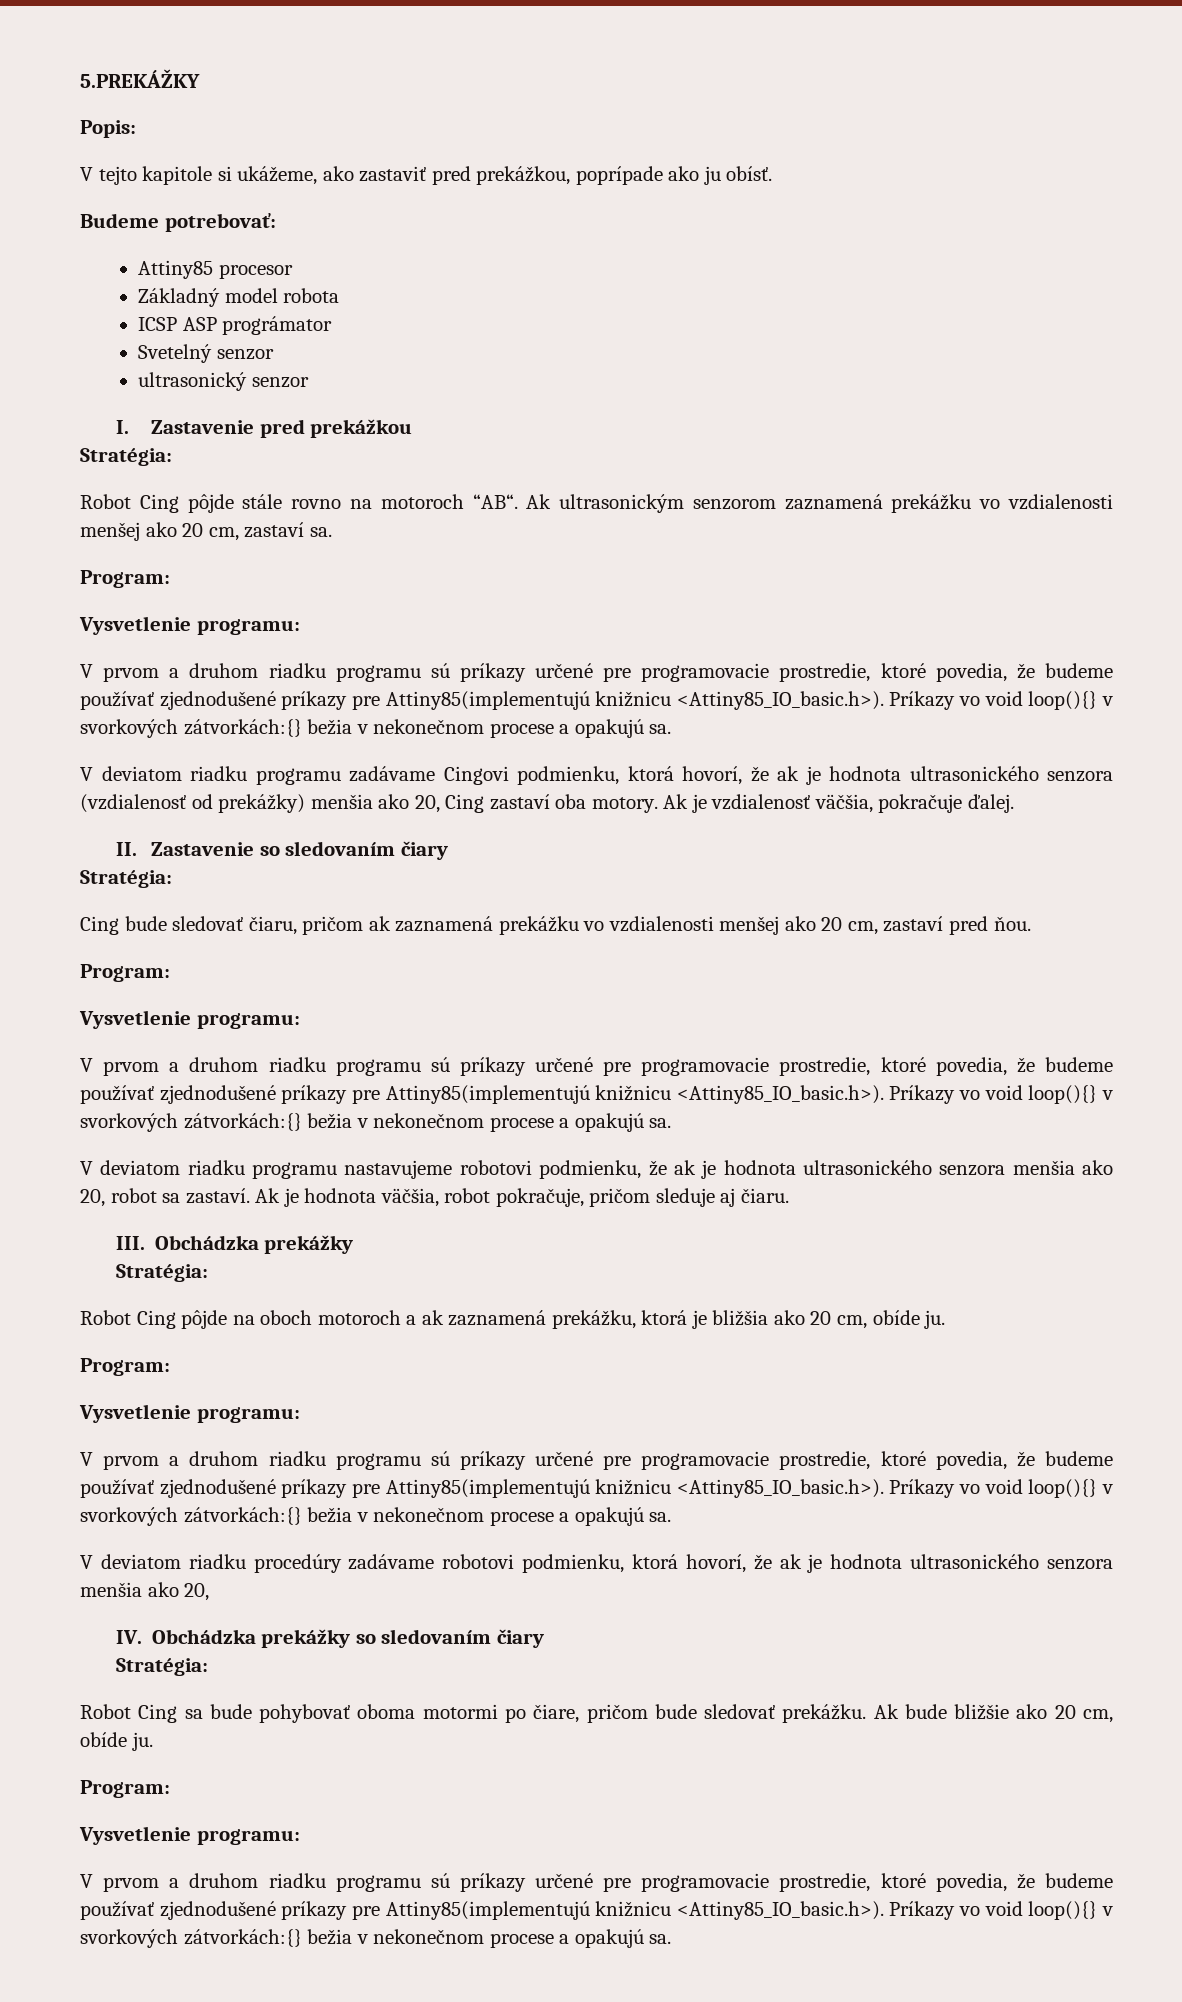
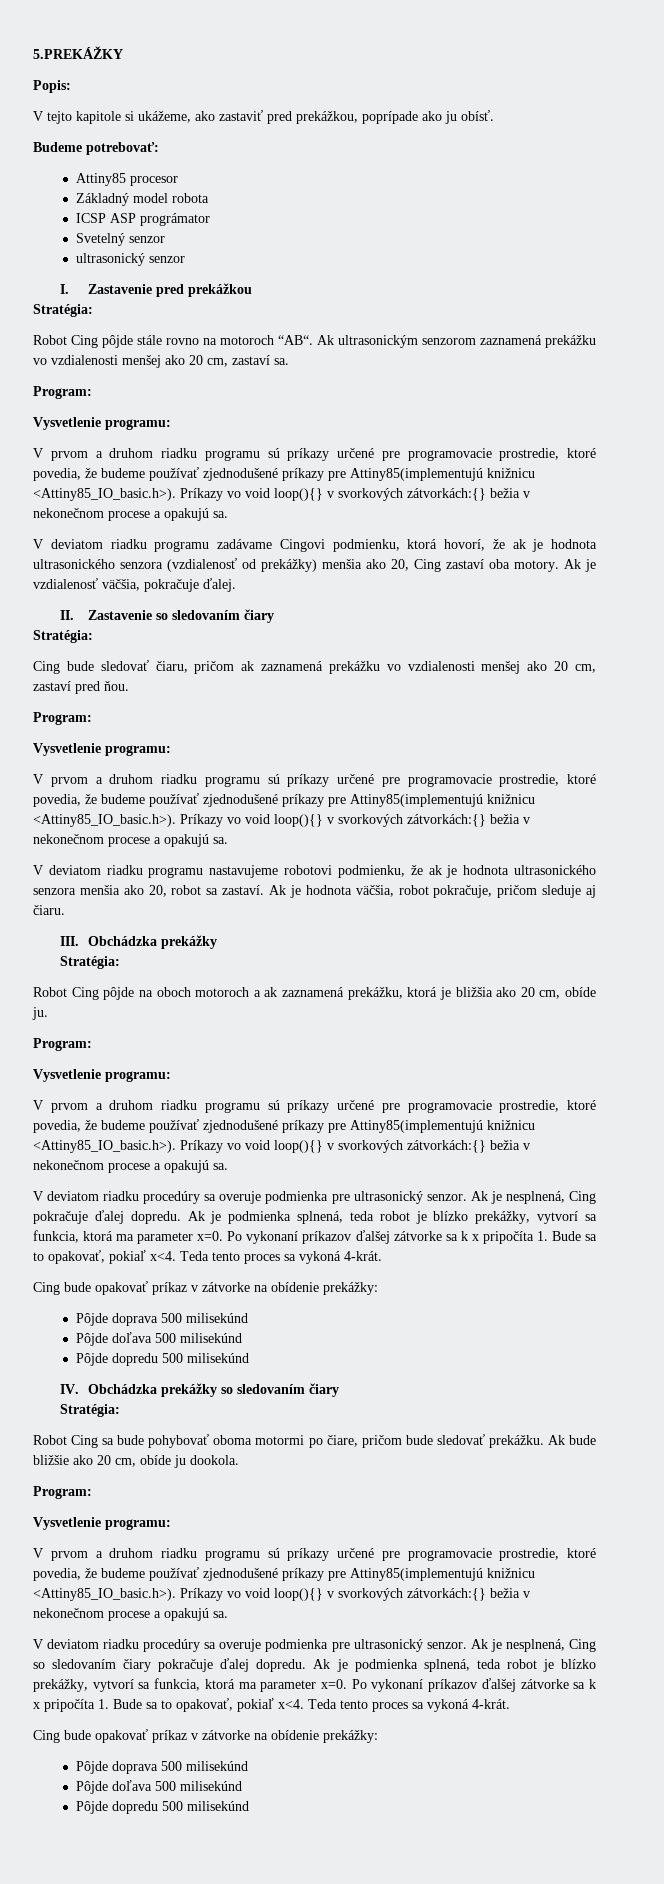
- V deviatom riadku procedúry zadávame robotovi podmienku, ktorá hovorí, že ak je hodnota ultrasonického senzora menšia ako 20,
+ V deviatom riadku procedúry sa overuje podmienka pre ultrasonický senzor. Ak je nesplnená, Cing pokračuje ďalej dopredu. Ak je podmienka splnená, teda robot je blízko prekážky, vytvorí sa funkcia, ktorá ma parameter x=0. Po vykonaní príkazov ďalšej zátvorke sa k x pripočíta 1. Bude sa to opakovať, pokiaľ x<4. Teda tento proces sa vykoná 4-krát.
+ Cing bude opakovať príkaz v zátvorke na obídenie prekážky:
+ Pôjde doprava 500 milisekúnd
+ Pôjde doľava 500 milisekúnd
+ Pôjde dopredu 500 milisekúnd
- Ak bude bližšie ako 20 cm, obíde ju.
+ Ak bude bližšie ako 20 cm, obíde ju dookola.
+ V deviatom riadku procedúry sa overuje podmienka pre ultrasonický senzor. Ak je nesplnená, Cing so sledovaním čiary pokračuje ďalej dopredu. Ak je podmienka splnená, teda robot je blízko prekážky, vytvorí sa funkcia, ktorá ma parameter x=0. Po vykonaní príkazov ďalšej zátvorke sa k x pripočíta 1. Bude sa to opakovať, pokiaľ x<4. Teda tento proces sa vykoná 4-krát.
+ Cing bude opakovať príkaz v zátvorke na obídenie prekážky:
+ Pôjde doprava 500 milisekúnd
+ Pôjde doľava 500 milisekúnd
+ Pôjde dopredu 500 milisekúnd

